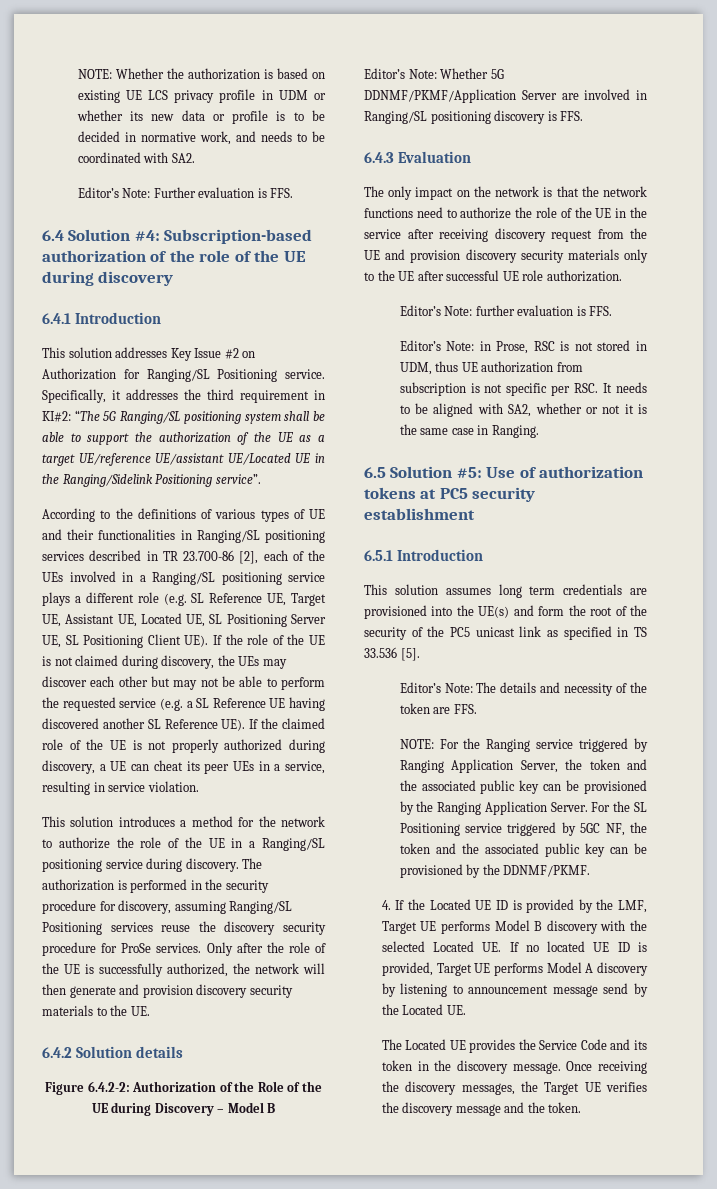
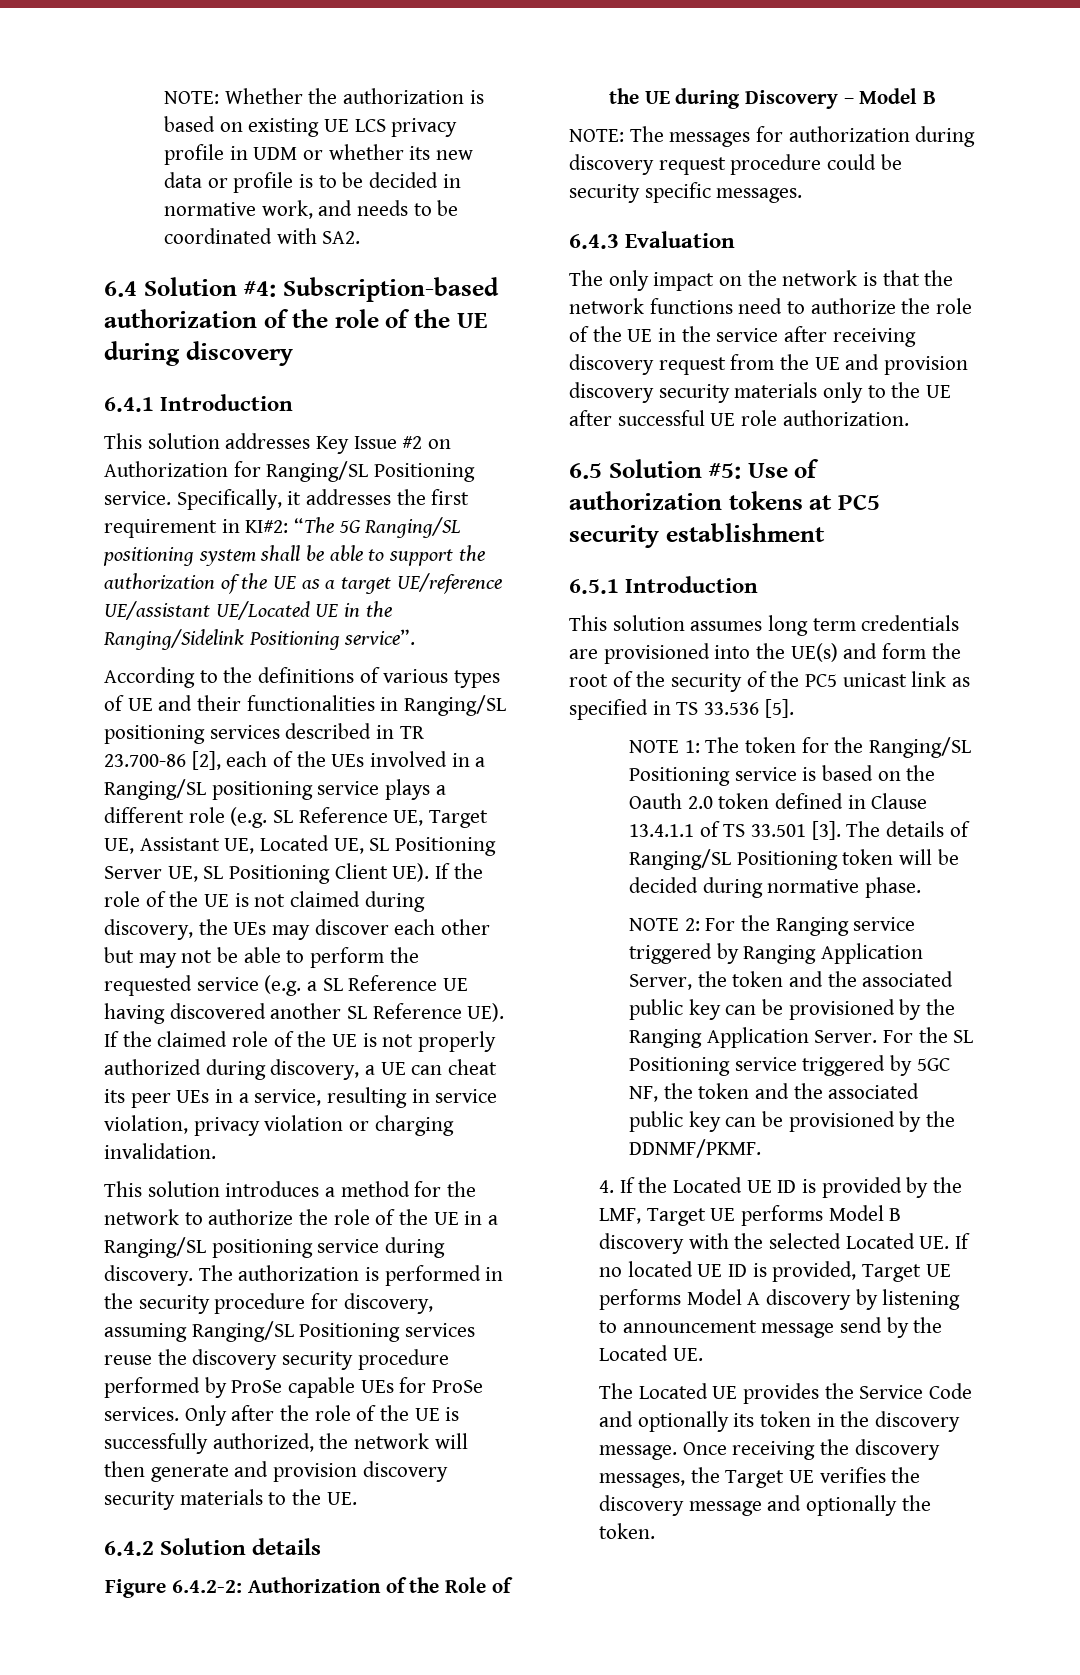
- Editor’s Note: Further evaluation is FFS.
- Specifically, it addresses the third requirement in KI#2: “The 5G Ranging/SL positioning system shall be able to support the authorization of the UE as a target UE/reference UE/assistant UE/Located UE in the Ranging/Sidelink Positioning service”.
+ Specifically, it addresses the first requirement in KI#2: “The 5G Ranging/SL positioning system shall be able to support the authorization of the UE as a target UE/reference UE/assistant UE/Located UE in the Ranging/Sidelink Positioning service”.
- According to the definitions of various types of UE and their functionalities in Ranging/SL positioning services described in TR 23.700-86 [2], each of the UEs involved in a Ranging/SL positioning service plays a different role (e.g. SL Reference UE, Target UE, Assistant UE, Located UE, SL Positioning Server UE, SL Positioning Client UE). If the role of the UE is not claimed during discovery, the UEs may discover each other but may not be able to perform the requested service (e.g. a SL Reference UE having discovered another SL Reference UE). If the claimed role of the UE is not properly authorized during discovery, a UE can cheat its peer UEs in a service, resulting in service violation.
+ According to the definitions of various types of UE and their functionalities in Ranging/SL positioning services described in TR 23.700-86 [2], each of the UEs involved in a Ranging/SL positioning service plays a different role (e.g. SL Reference UE, Target UE, Assistant UE, Located UE, SL Positioning Server UE, SL Positioning Client UE). If the role of the UE is not claimed during discovery, the UEs may discover each other but may not be able to perform the requested service (e.g. a SL Reference UE having discovered another SL Reference UE). If the claimed role of the UE is not properly authorized during discovery, a UE can cheat its peer UEs in a service, resulting in service violation, privacy violation or charging invalidation.
- The authorization is performed in the security procedure for discovery, assuming Ranging/SL Positioning services reuse the discovery security procedure for ProSe services.
+ The authorization is performed in the security procedure for discovery, assuming Ranging/SL Positioning services reuse the discovery security procedure performed by ProSe capable UEs for ProSe services.
- Editor’s Note: Whether 5G DDNMF/PKMF/Application Server are involved in Ranging/SL positioning discovery is FFS.
+ NOTE: The messages for authorization during discovery request procedure could be security specific messages.
- Editor’s Note: further evaluation is FFS.
- Editor’s Note: in Prose, RSC is not stored in UDM, thus UE authorization from subscription is not specific per RSC. It needs to be aligned with SA2, whether or not it is the same case in Ranging.
- Editor’s Note: The details and necessity of the token are FFS.
- NOTE: For the Ranging service triggered by Ranging Application Server, the token and the associated public key can be provisioned by the Ranging Application Server.
+ NOTE 1: The token for the Ranging/SL Positioning service is based on the Oauth 2.0 token defined in Clause 13.4.1.1 of TS 33.501 [3]. The details of Ranging/SL Positioning token will be decided during normative phase.
+ NOTE 2: For the Ranging service triggered by Ranging Application Server, the token and the associated public key can be provisioned by the Ranging Application Server.
- The Located UE provides the Service Code and its token in the discovery message.
+ The Located UE provides the Service Code and optionally its token in the discovery message.
- Once receiving the discovery messages, the Target UE verifies the discovery message and the token.
+ Once receiving the discovery messages, the Target UE verifies the discovery message and optionally the token.

